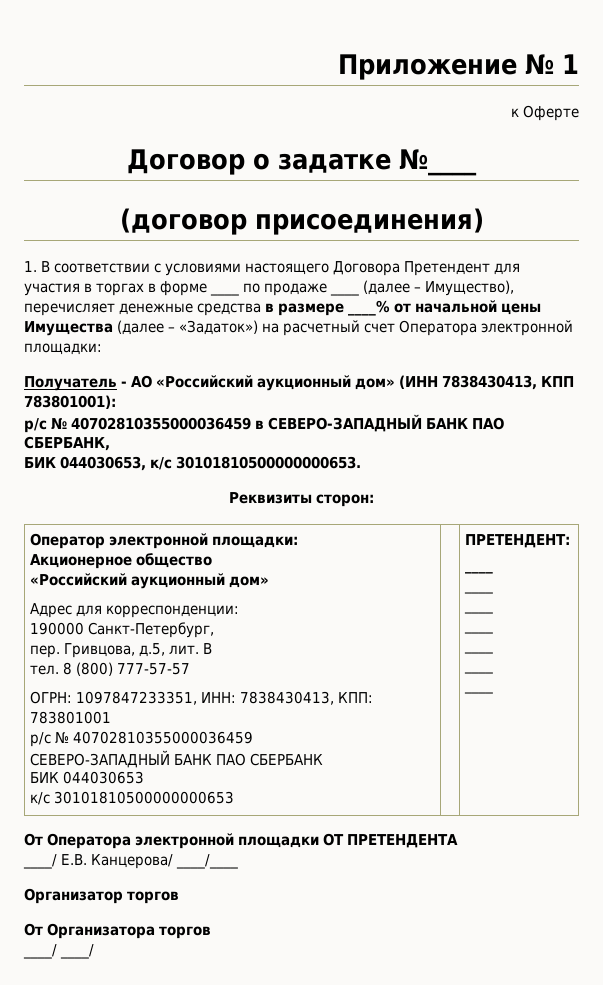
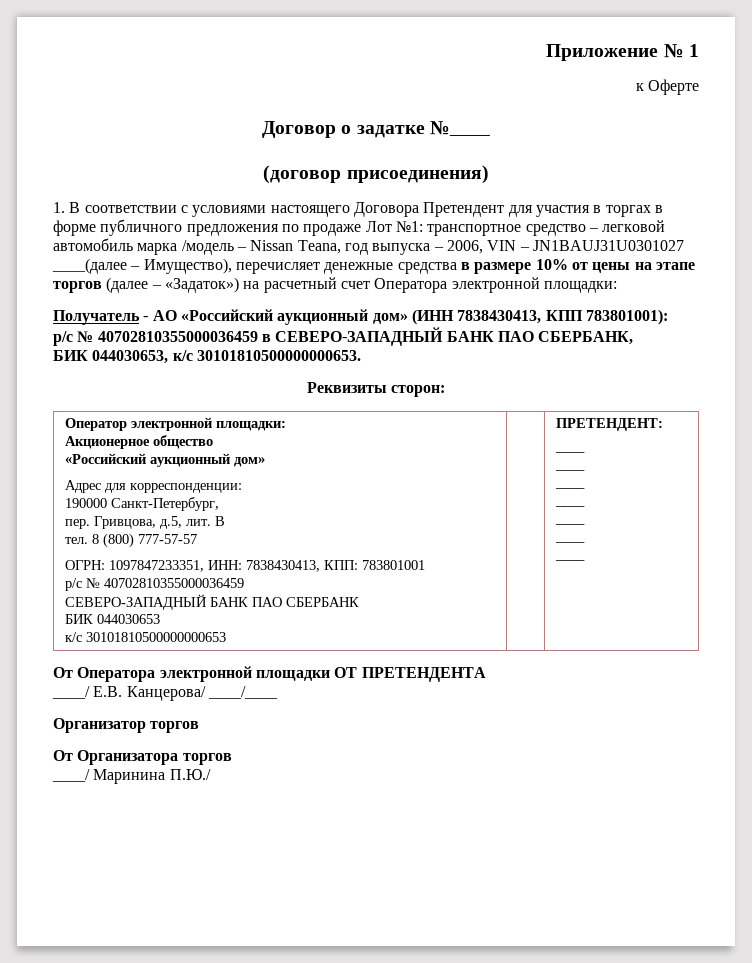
- 1. В соответствии с условиями настоящего Договора Претендент для участия в торгах в форме ____ по продаже ____ (далее – Имущество), перечисляет денежные средства в размере ____% от начальной цены Имущества (далее – «Задаток») на расчетный счет Оператора электронной площадки:
+ 1. В соответствии с условиями настоящего Договора Претендент для участия в торгах в форме публичного предложения по продаже Лот №1: транспортное средство – легковой автомобиль марка /модель – Nissan Teana, год выпуска – 2006, VIN – JN1BAUJ31U0301027 ____(далее – Имущество), перечисляет денежные средства в размере 10% от цены на этапе торгов (далее – «Задаток») на расчетный счет Оператора электронной площадки:
- ____/ ____/
+ ____/ Маринина П.Ю./

